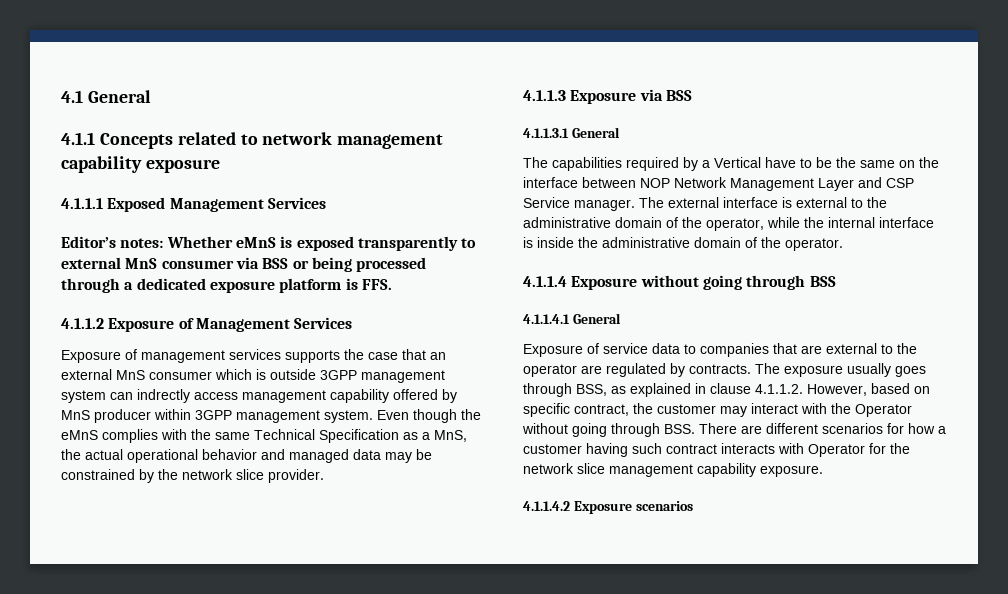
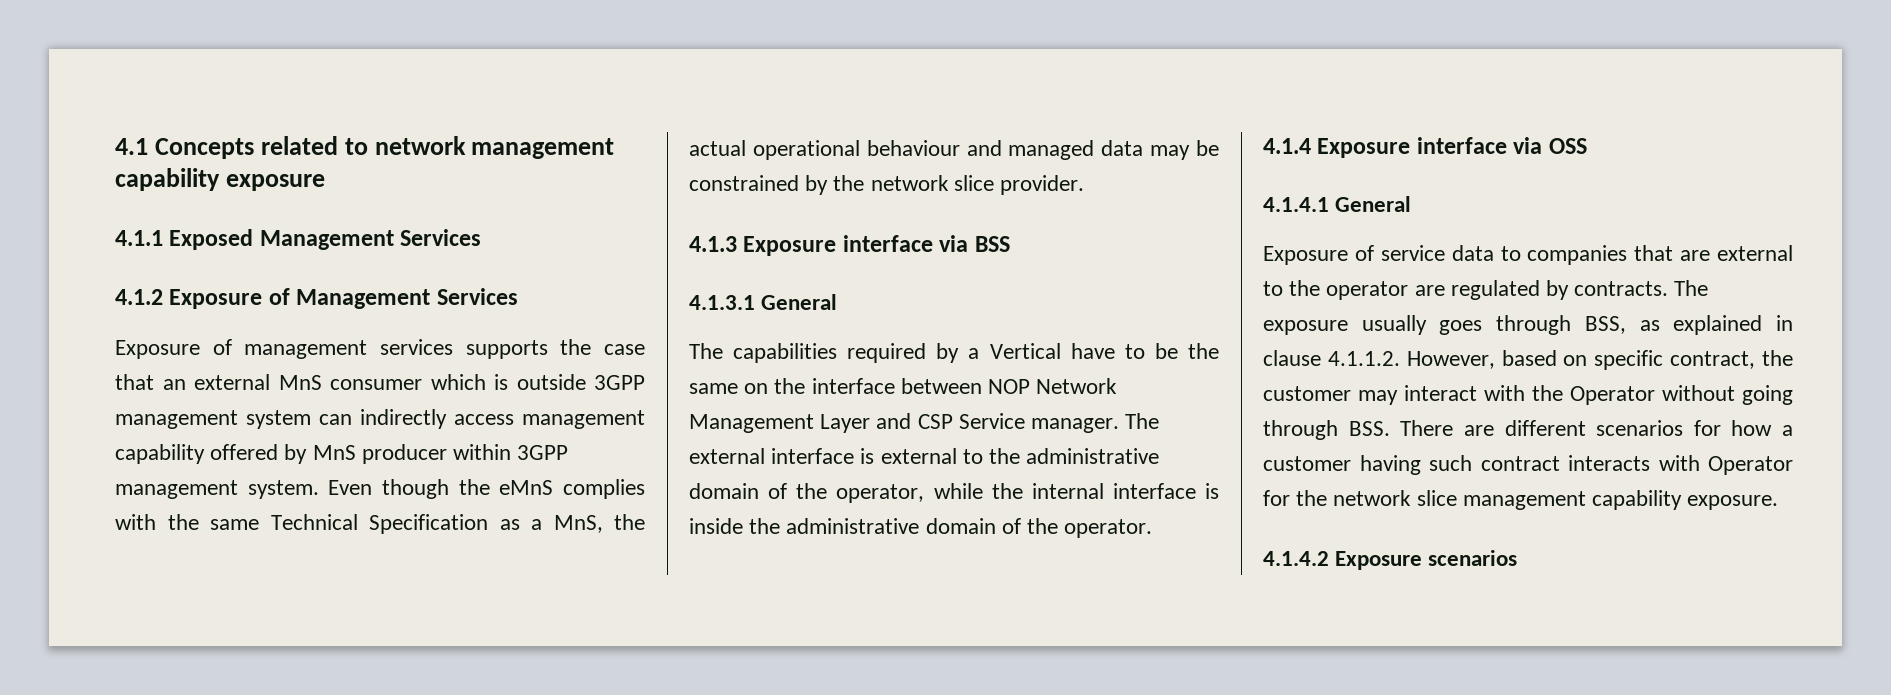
- 4.1 General
- 4.1.1 Concepts related to network management capability exposure
+ 4.1 Concepts related to network management capability exposure
- 4.1.1.1 Exposed Management Services
+ 4.1.1 Exposed Management Services
- Editor’s notes: Whether eMnS is exposed transparently to external MnS consumer via BSS or being processed through a dedicated exposure platform is FFS.
- 4.1.1.2 Exposure of Management Services
+ 4.1.2 Exposure of Management Services
- Exposure of management services supports the case that an external MnS consumer which is outside 3GPP management system can indrectly access management capability offered by MnS producer within 3GPP management system.
+ Exposure of management services supports the case that an external MnS consumer which is outside 3GPP management system can indirectly access management capability offered by MnS producer within 3GPP management system.
- Even though the eMnS complies with the same Technical Specification as a MnS, the actual operational behavior and managed data may be constrained by the network slice provider.
+ Even though the eMnS complies with the same Technical Specification as a MnS, the actual operational behaviour and managed data may be constrained by the network slice provider.
- 4.1.1.3 Exposure via BSS
+ 4.1.3 Exposure interface via BSS
- 4.1.1.3.1 General
+ 4.1.3.1 General
- 4.1.1.4 Exposure without going through BSS
- 4.1.1.4.1 General
+ 4.1.4 Exposure interface via OSS
+ 4.1.4.1 General
- 4.1.1.4.2 Exposure scenarios
+ 4.1.4.2 Exposure scenarios

